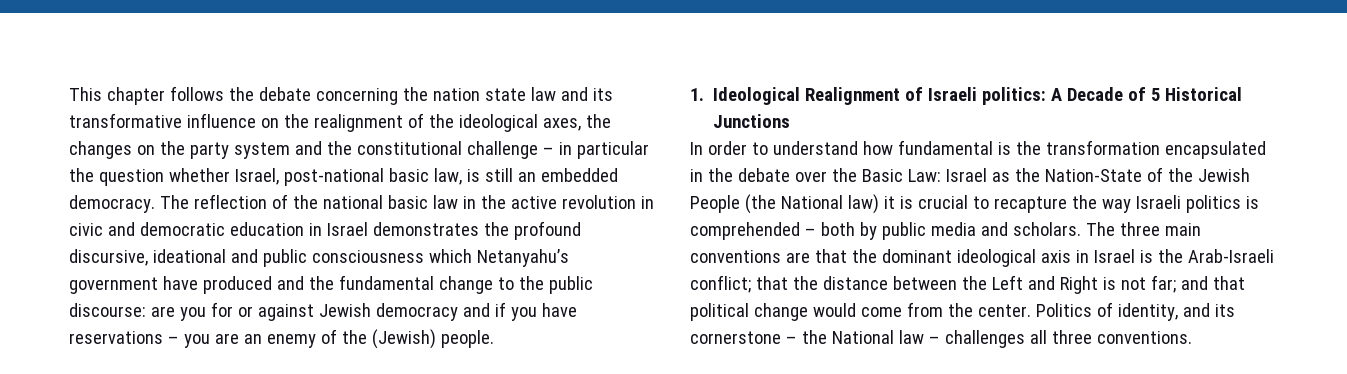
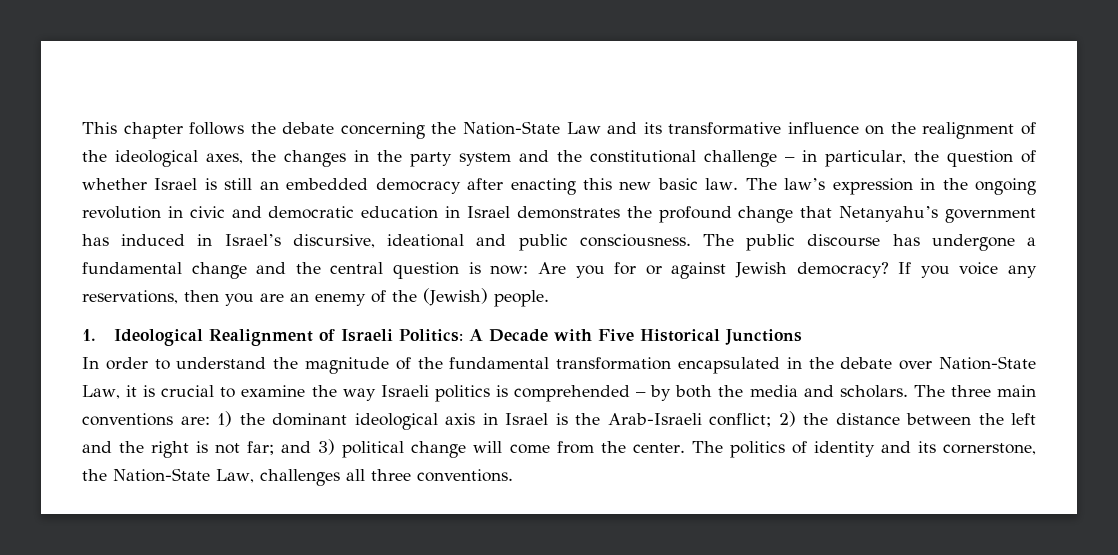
- This chapter follows the debate concerning the nation state law and its transformative influence on the realignment of the ideological axes, the changes on the party system and the constitutional challenge – in particular the question whether Israel, post-national basic law, is still an embedded democracy. The reflection of the national basic law in the active revolution in civic and democratic education in Israel demonstrates the profound discursive, ideational and public consciousness which Netanyahu’s government have produced and the fundamental change to the public discourse: are you for or against Jewish democracy and if you have reservations – you are an enemy of the (Jewish) people.
+ This chapter follows the debate concerning the Nation-State Law and its transformative influence on the realignment of the ideological axes, the changes in the party system and the constitutional challenge – in particular, the question of whether Israel is still an embedded democracy after enacting this new basic law. The law’s expression in the ongoing revolution in civic and democratic education in Israel demonstrates the profound change that Netanyahu’s government has induced in Israel’s discursive, ideational and public consciousness. The public discourse has undergone a fundamental change and the central question is now: Are you for or against Jewish democracy? If you voice any reservations, then you are an enemy of the (Jewish) people.
- 1. Ideological Realignment of Israeli politics: A Decade of 5 Historical Junctions
+ 1. Ideological Realignment of Israeli Politics: A Decade with Five Historical Junctions
- In order to understand how fundamental is the transformation encapsulated in the debate over the Basic Law: Israel as the Nation-State of the Jewish People (the National law) it is crucial to recapture the way Israeli politics is comprehended – both by public media and scholars.
+ In order to understand the magnitude of the fundamental transformation encapsulated in the debate over Nation-State Law, it is crucial to examine the way Israeli politics is comprehended – by both the media and scholars.
- The three main conventions are that the dominant ideological axis in Israel is the Arab-Israeli conflict; that the distance between the Left and Right is not far; and that political change would come from the center.
+ The three main conventions are: 1) the dominant ideological axis in Israel is the Arab-Israeli conflict; 2) the distance between the left and the right is not far; and 3) political change will come from the center.
- Politics of identity, and its cornerstone – the National law – challenges all three conventions.
+ The politics of identity and its cornerstone, the Nation-State Law, challenges all three conventions.

